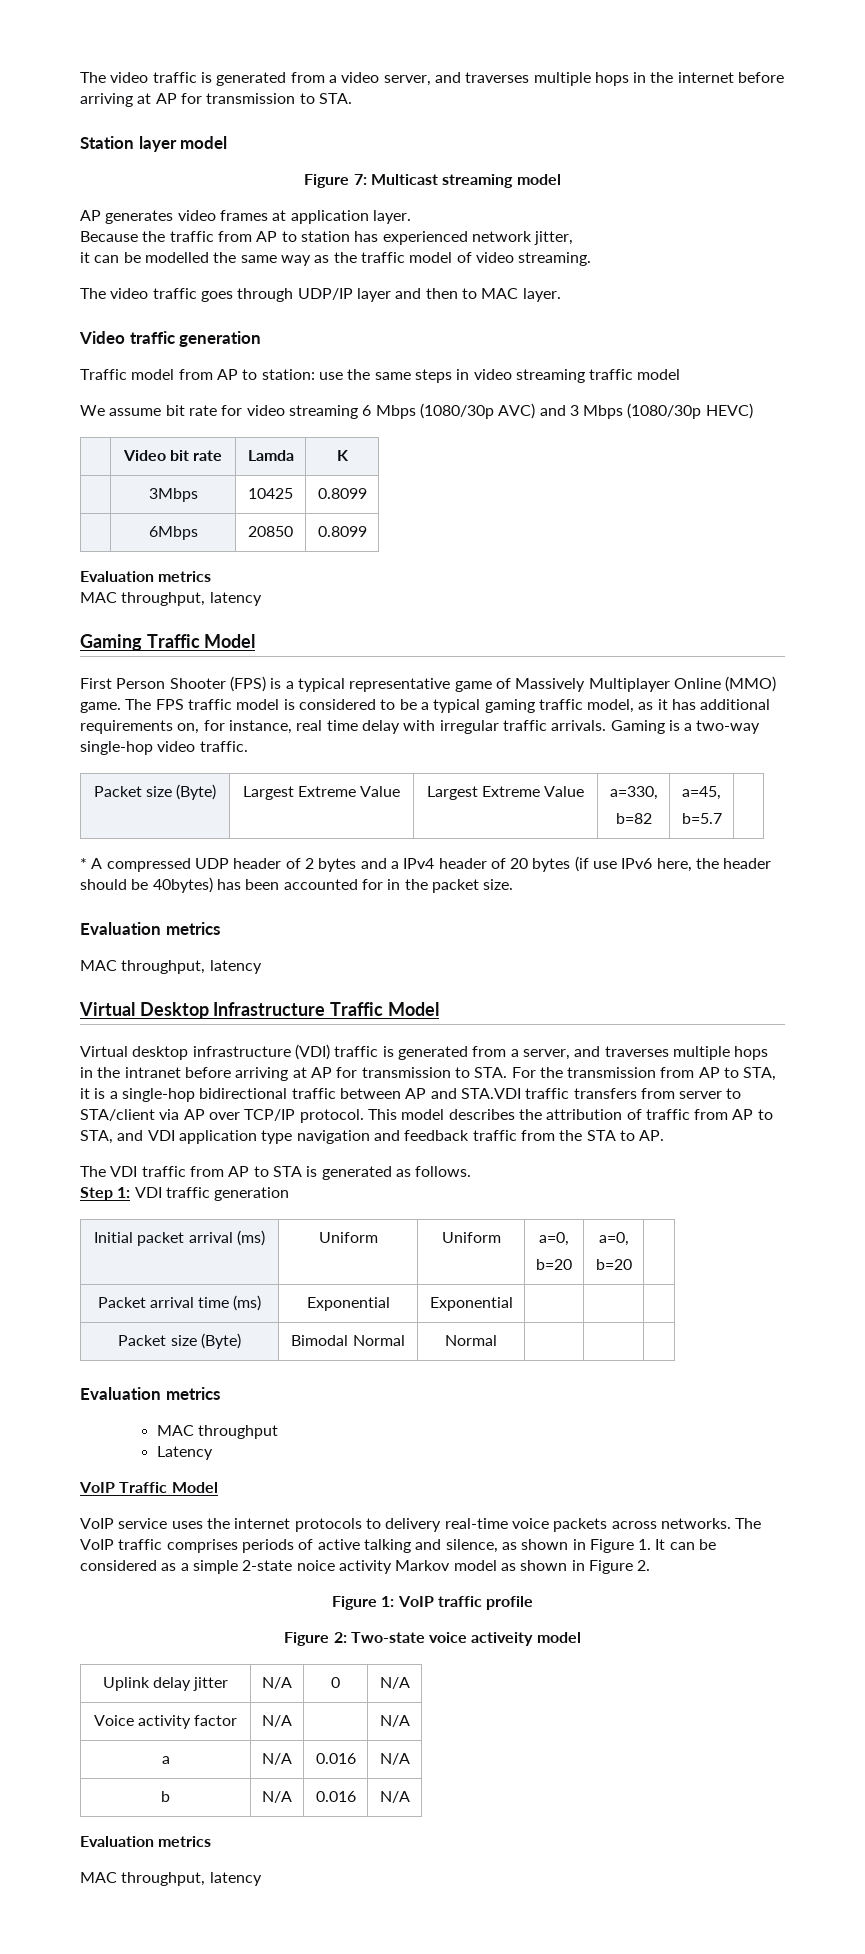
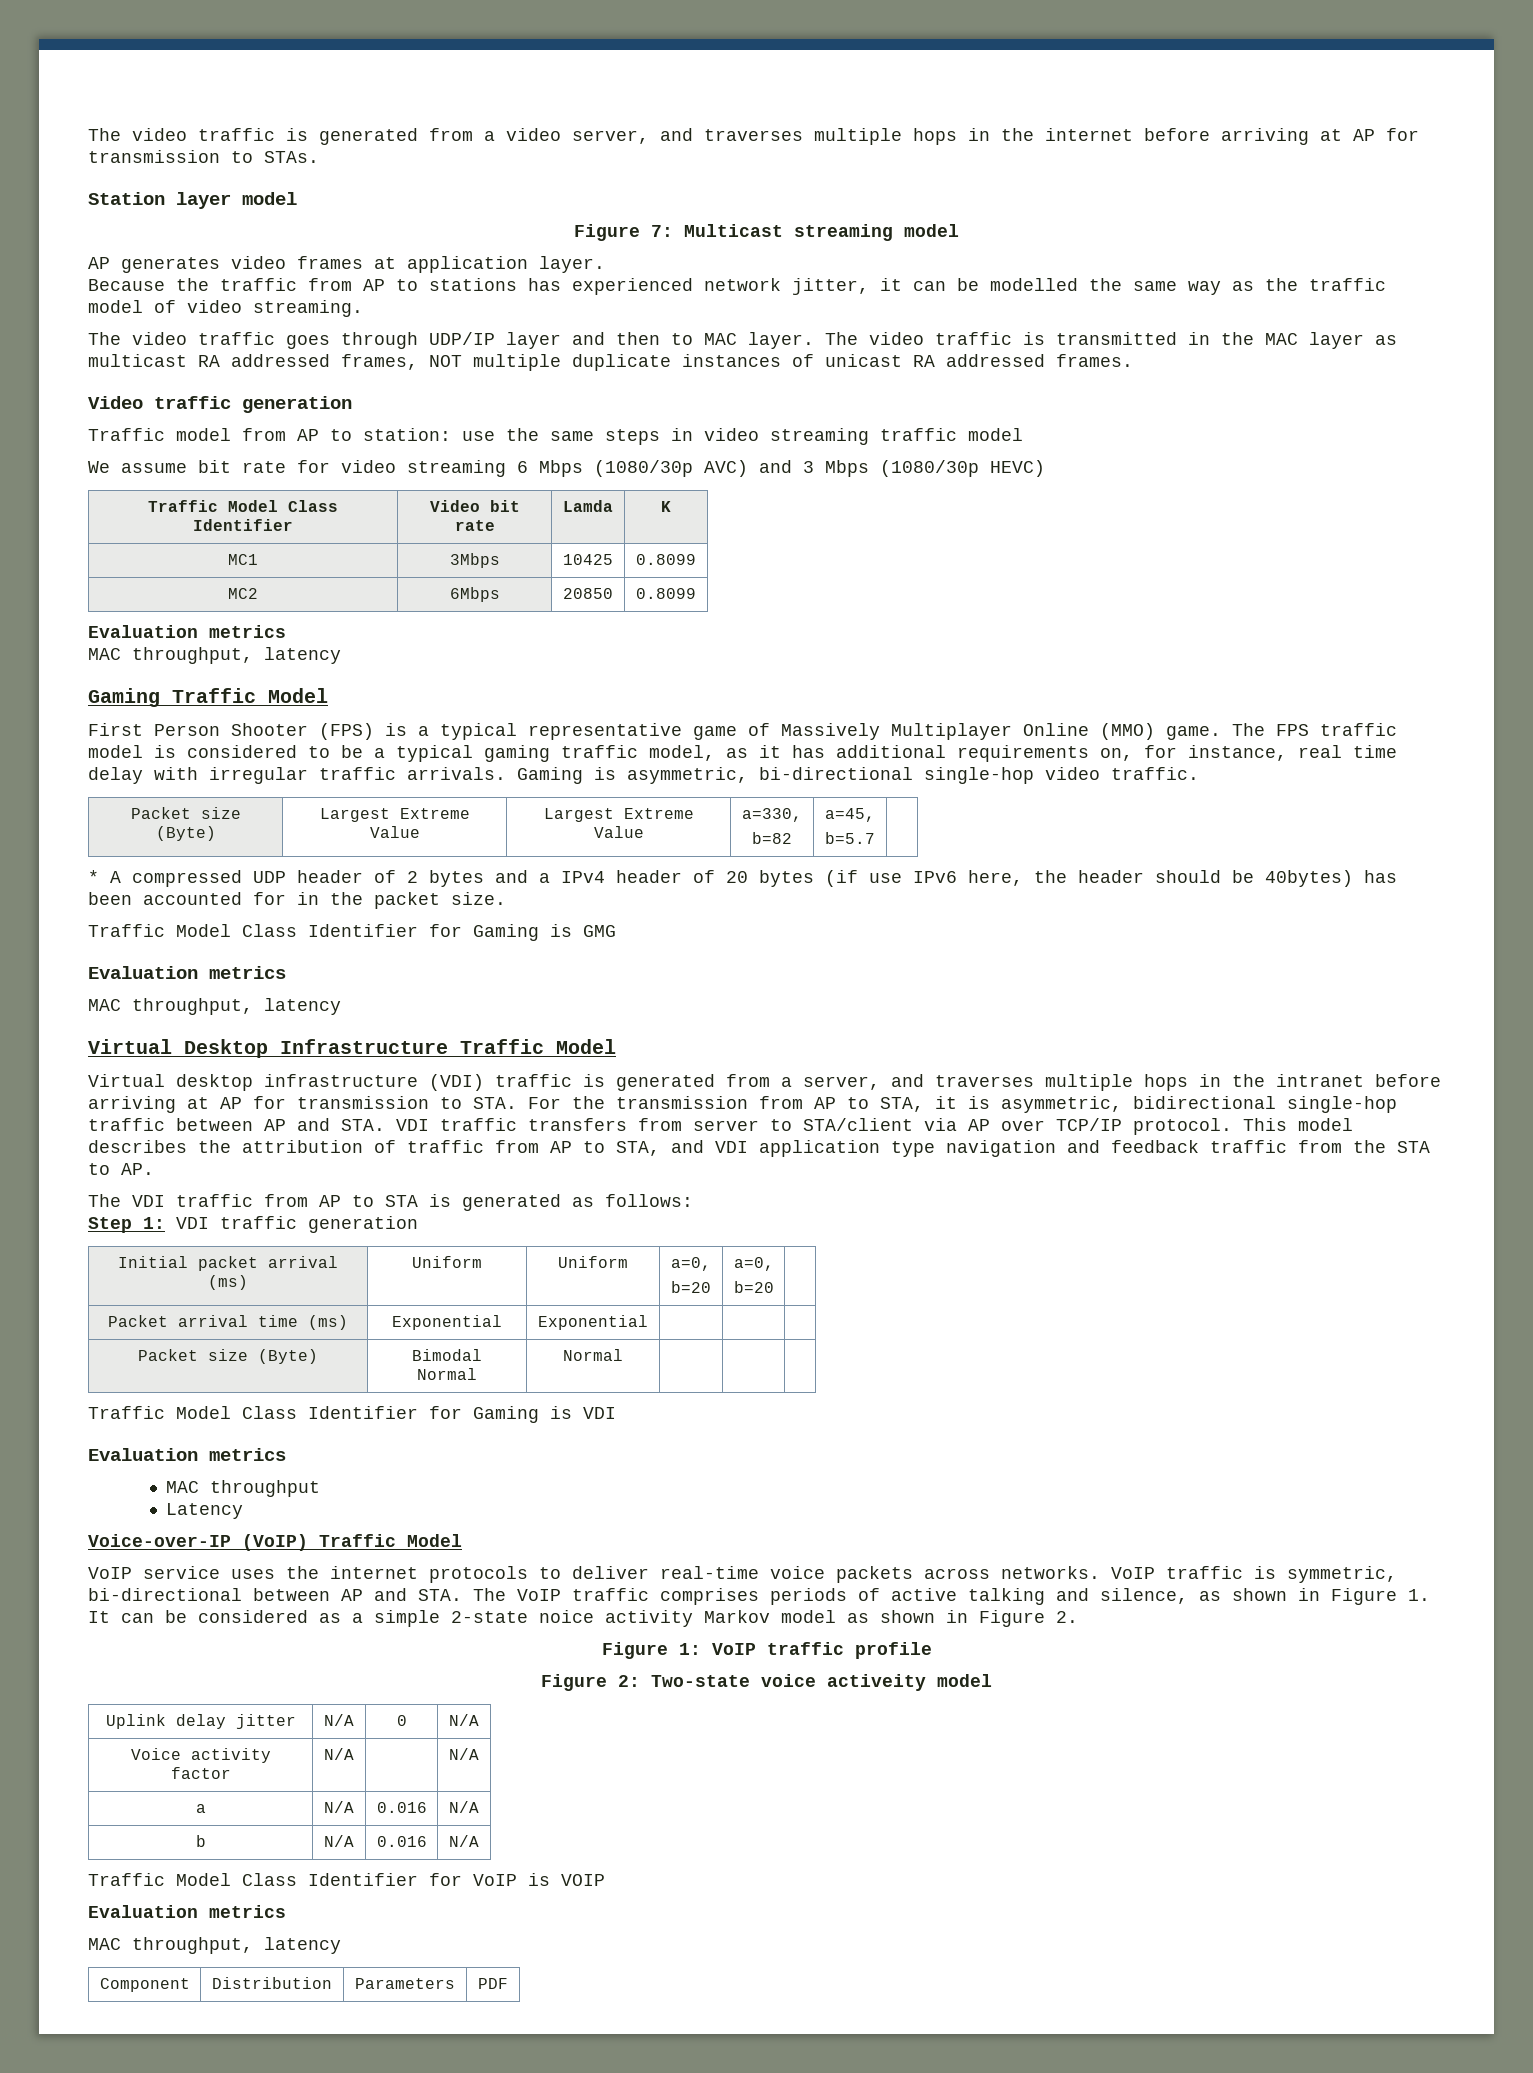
- The video traffic is generated from a video server, and traverses multiple hops in the internet before arriving at AP for transmission to STA.
+ The video traffic is generated from a video server, and traverses multiple hops in the internet before arriving at AP for transmission to STAs.
- Because the traffic from AP to station has experienced network jitter,
- it can be modelled the same way as the traffic model of video streaming.
+ Because the traffic from AP to stations has experienced network jitter, it can be modelled the same way as the traffic model of video streaming.
+ The video traffic is transmitted in the MAC layer as multicast RA addressed frames, NOT multiple duplicate instances of unicast RA addressed frames.
- | Video bit rate | Lamda | K
+ Traffic Model Class Identifier | Video bit rate | Lamda | K
- | 3Mbps | 10425 | 0.8099
+ MC1 | 3Mbps | 10425 | 0.8099
- | 6Mbps | 20850 | 0.8099
+ MC2 | 6Mbps | 20850 | 0.8099
- Gaming is a two-way single-hop video traffic.
+ Gaming is asymmetric, bi-directional single-hop video traffic.
+ Traffic Model Class Identifier for Gaming is GMG
- Virtual desktop infrastructure (VDI) traffic is generated from a server, and traverses multiple hops in the intranet before arriving at AP for transmission to STA. For the transmission from AP to STA, it is a single-hop bidirectional traffic between AP and STA.VDI traffic transfers from server to STA/client via AP over TCP/IP protocol.
+ Virtual desktop infrastructure (VDI) traffic is generated from a server, and traverses multiple hops in the intranet before arriving at AP for transmission to STA. For the transmission from AP to STA, it is asymmetric, bidirectional single-hop traffic between AP and STA. VDI traffic transfers from server to STA/client via AP over TCP/IP protocol.
- The VDI traffic from AP to STA is generated as follows.
+ The VDI traffic from AP to STA is generated as follows:
+ Traffic Model Class Identifier for Gaming is VDI
- VoIP Traffic Model
+ Voice-over-IP (VoIP) Traffic Model
- VoIP service uses the internet protocols to delivery real-time voice packets across networks.
+ VoIP service uses the internet protocols to deliver real-time voice packets across networks.
- The VoIP traffic comprises periods of active talking and silence, as shown in Figure 1. It can be considered as a simple 2-state noice activity Markov model as shown in Figure 2.
+ VoIP traffic is symmetric, bi-directional between AP and STA. The VoIP traffic comprises periods of active talking and silence, as shown in Figure 1. It can be considered as a simple 2-state noice activity Markov model as shown in Figure 2.
  b | N/A | 0.016 | N/A
+ Traffic Model Class Identifier for VoIP is VOIP
  Evaluation metrics
  MAC throughput, latency
+ Component | Distribution | Parameters | PDF

